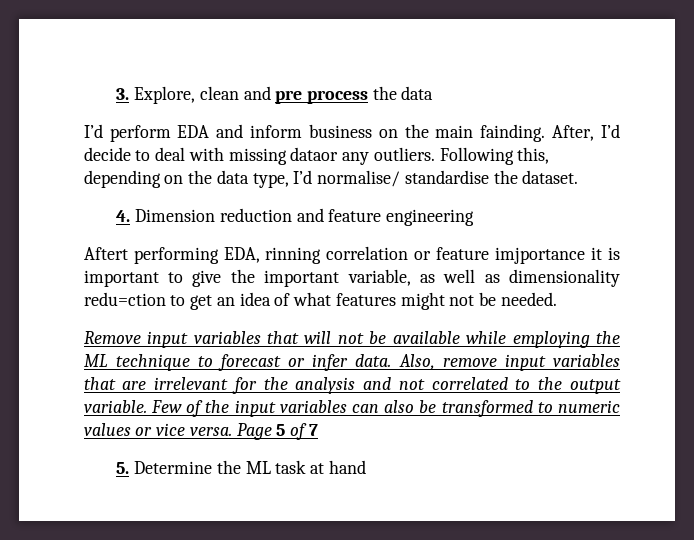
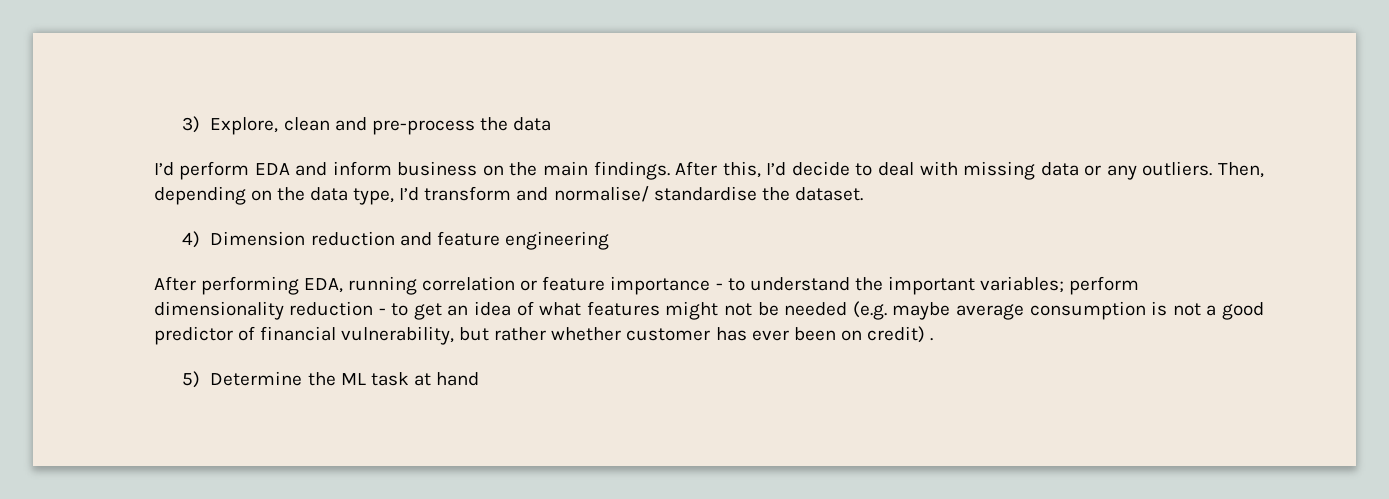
- 3. Explore, clean and pre process the data
+ 3) Explore, clean and pre-process the data
- I’d perform EDA and inform business on the main fainding. After, I’d decide to deal with missing dataor any outliers. Following this, depending on the data type, I’d normalise/ standardise the dataset.
+ I’d perform EDA and inform business on the main findings. After this, I’d decide to deal with missing data or any outliers. Then, depending on the data type, I’d transform and normalise/ standardise the dataset.
- 4. Dimension reduction and feature engineering
+ 4) Dimension reduction and feature engineering
- Aftert performing EDA, rinning correlation or feature imjportance it is important to give the important variable, as well as dimensionality redu=ction to get an idea of what features might not be needed.
- Remove input variables that will not be available while employing the ML technique to forecast or infer data. Also, remove input variables that are irrelevant for the analysis and not correlated to the output variable. Few of the input variables can also be transformed to numeric values or vice versa. Page 5 of 7
- 5. Determine the ML task at hand
+ After performing EDA, running correlation or feature importance - to understand the important variables; perform dimensionality reduction - to get an idea of what features might not be needed (e.g. maybe average consumption is not a good predictor of financial vulnerability, but rather whether customer has ever been on credit) .
+ 5) Determine the ML task at hand

